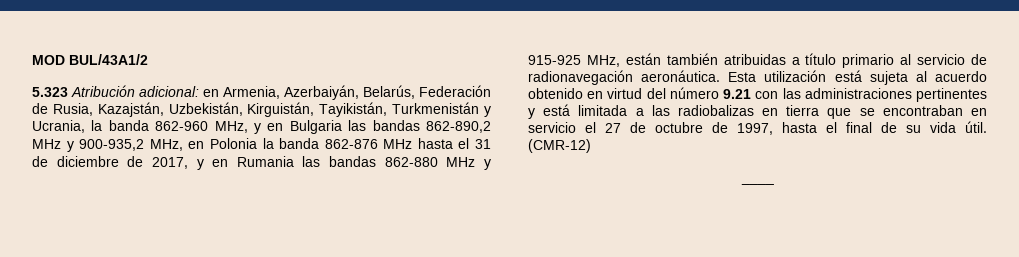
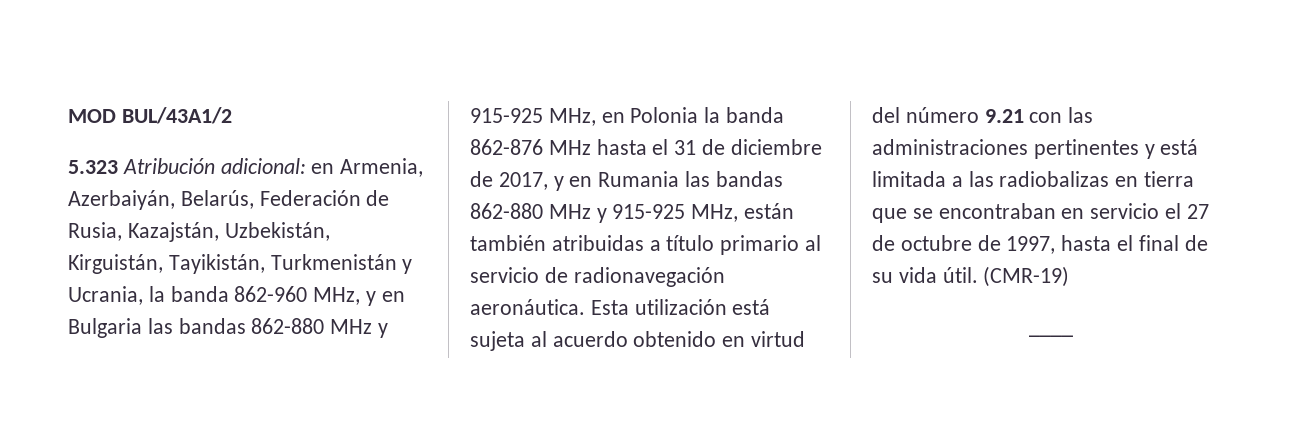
- en Armenia, Azerbaiyán, Belarús, Federación de Rusia, Kazajstán, Uzbekistán, Kirguistán, Tayikistán, Turkmenistán y Ucrania, la banda 862-960 MHz, y en Bulgaria las bandas 862-890,2 MHz y 900-935,2 MHz, en Polonia la banda 862-876 MHz hasta el 31 de diciembre de 2017, y en Rumania las bandas 862-880 MHz y 915-925 MHz, están también atribuidas a título primario al servicio de radionavegación aeronáutica.
+ en Armenia, Azerbaiyán, Belarús, Federación de Rusia, Kazajstán, Uzbekistán, Kirguistán, Tayikistán, Turkmenistán y Ucrania, la banda 862-960 MHz, y en Bulgaria las bandas 862-880 MHz y 915-925 MHz, en Polonia la banda 862-876 MHz hasta el 31 de diciembre de 2017, y en Rumania las bandas 862-880 MHz y 915-925 MHz, están también atribuidas a título primario al servicio de radionavegación aeronáutica.
- (CMR-12)
+ (CMR-19)

